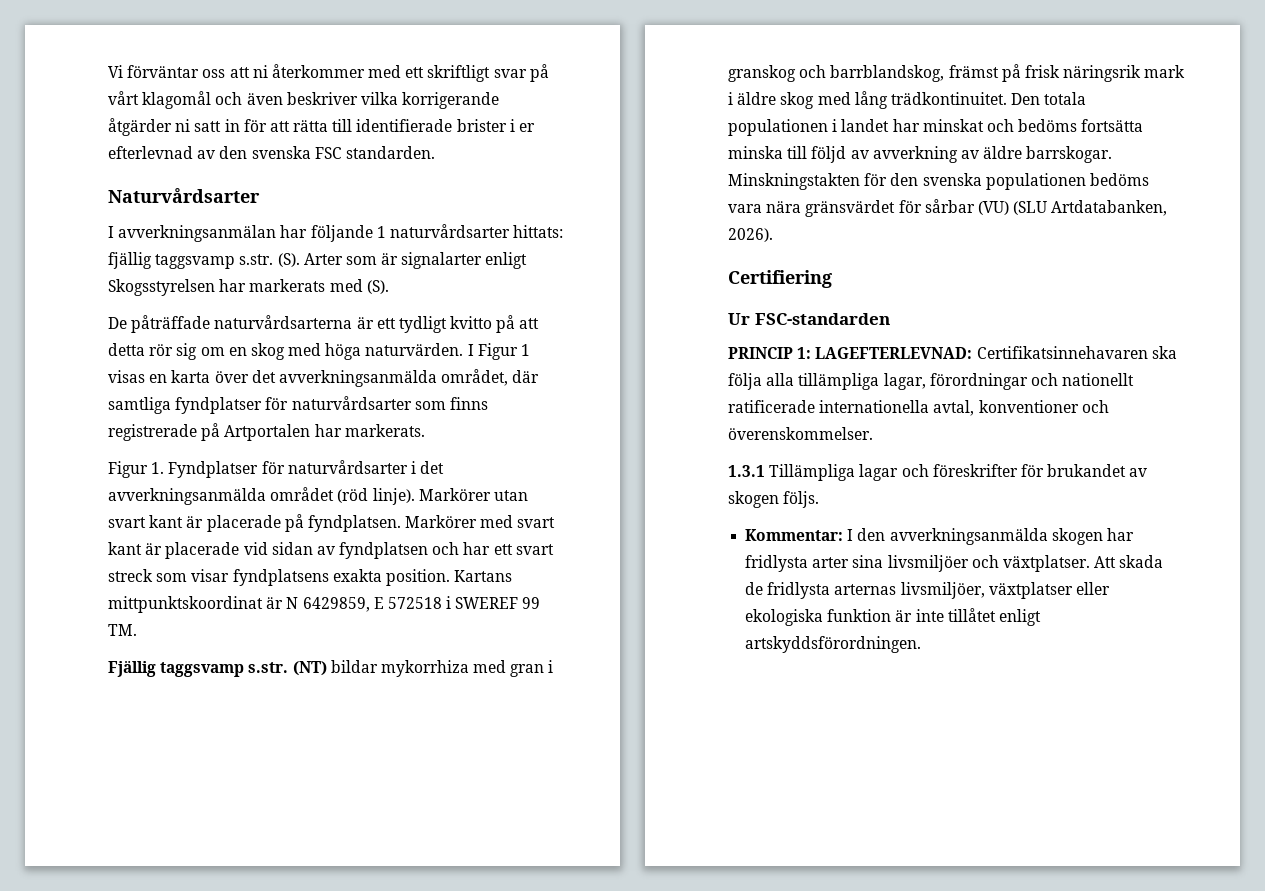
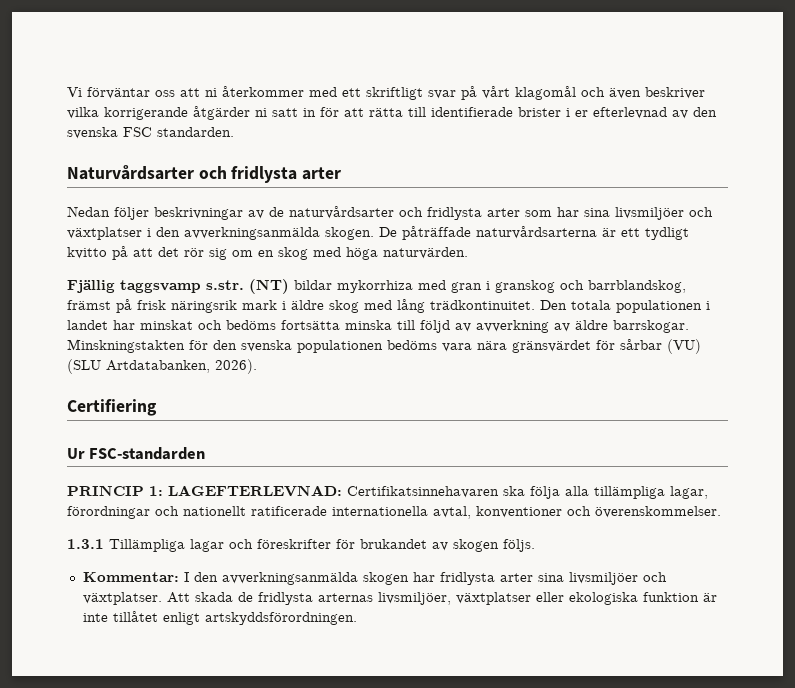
- Naturvårdsarter
- I avverkningsanmälan har följande 1 naturvårdsarter hittats: fjällig taggsvamp s.str. (S). Arter som är signalarter enligt Skogsstyrelsen har markerats med (S).
- De påträffade naturvårdsarterna är ett tydligt kvitto på att detta rör sig om en skog med höga naturvärden. I Figur 1 visas en karta över det avverkningsanmälda området, där samtliga fyndplatser för naturvårdsarter som finns registrerade på Artportalen har markerats.
- Figur 1. Fyndplatser för naturvårdsarter i det avverkningsanmälda området (röd linje). Markörer utan svart kant är placerade på fyndplatsen. Markörer med svart kant är placerade vid sidan av fyndplatsen och har ett svart streck som visar fyndplatsens exakta position. Kartans mittpunktskoordinat är N 6429859, E 572518 i SWEREF 99 TM.
+ Naturvårdsarter och fridlysta arter
+ Nedan följer beskrivningar av de naturvårdsarter och fridlysta arter som har sina livsmiljöer och växtplatser i den avverkningsanmälda skogen. De påträffade naturvårdsarterna är ett tydligt kvitto på att det rör sig om en skog med höga naturvärden.

